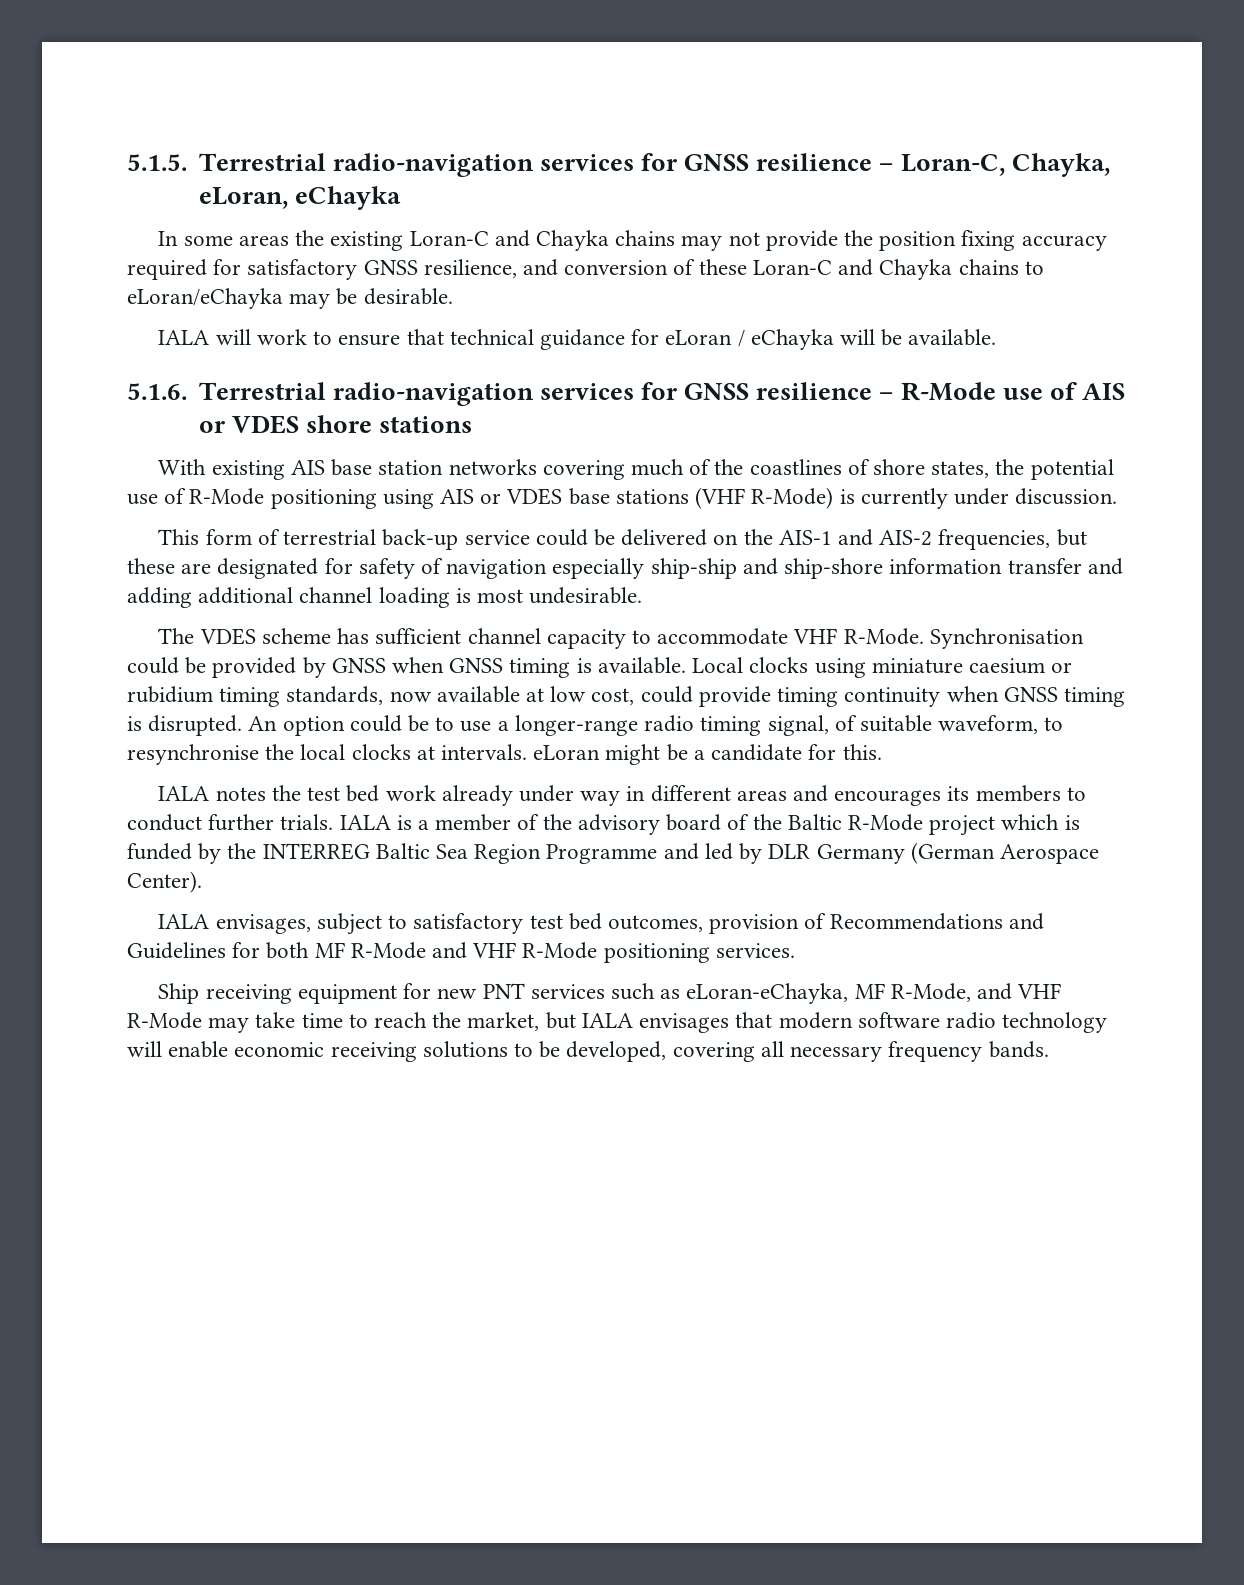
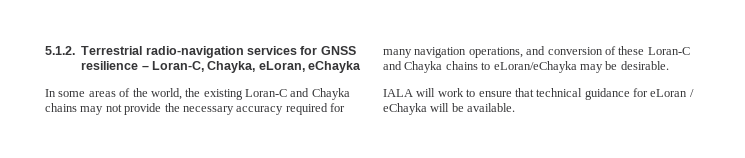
- 5.1.5. Terrestrial radio-navigation services for GNSS resilience – Loran-C, Chayka, eLoran, eChayka
+ 5.1.2. Terrestrial radio-navigation services for GNSS resilience – Loran-C, Chayka, eLoran, eChayka
- In some areas the existing Loran-C and Chayka chains may not provide the position fixing accuracy required for satisfactory GNSS resilience, and conversion of these Loran-C and Chayka chains to eLoran/eChayka may be desirable.
+ In some areas of the world, the existing Loran-C and Chayka chains may not provide the necessary accuracy required for many navigation operations, and conversion of these Loran-C and Chayka chains to eLoran/eChayka may be desirable.
- 5.1.6. Terrestrial radio-navigation services for GNSS resilience – R-Mode use of AIS or VDES shore stations
- With existing AIS base station networks covering much of the coastlines of shore states, the potential use of R-Mode positioning using AIS or VDES base stations (VHF R-Mode) is currently under discussion.
- This form of terrestrial back-up service could be delivered on the AIS-1 and AIS-2 frequencies, but these are designated for safety of navigation especially ship-ship and ship-shore information transfer and adding additional channel loading is most undesirable.
- The VDES scheme has sufficient channel capacity to accommodate VHF R-Mode. Synchronisation could be provided by GNSS when GNSS timing is available. Local clocks using miniature caesium or rubidium timing standards, now available at low cost, could provide timing continuity when GNSS timing is disrupted. An option could be to use a longer-range radio timing signal, of suitable waveform, to resynchronise the local clocks at intervals. eLoran might be a candidate for this.
- IALA notes the test bed work already under way in different areas and encourages its members to conduct further trials. IALA is a member of the advisory board of the Baltic R-Mode project which is funded by the INTERREG Baltic Sea Region Programme and led by DLR Germany (German Aerospace Center).
- IALA envisages, subject to satisfactory test bed outcomes, provision of Recommendations and Guidelines for both MF R-Mode and VHF R-Mode positioning services.
- Ship receiving equipment for new PNT services such as eLoran-eChayka, MF R-Mode, and VHF R-Mode may take time to reach the market, but IALA envisages that modern software radio technology will enable economic receiving solutions to be developed, covering all necessary frequency bands.

